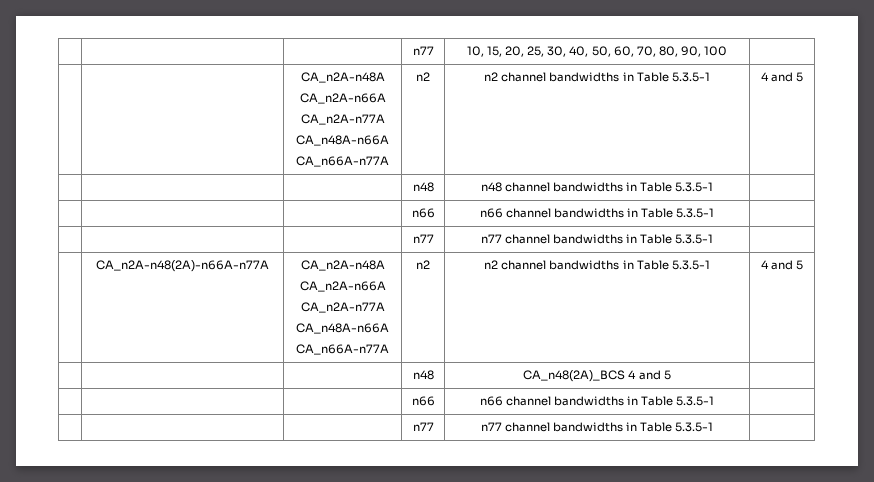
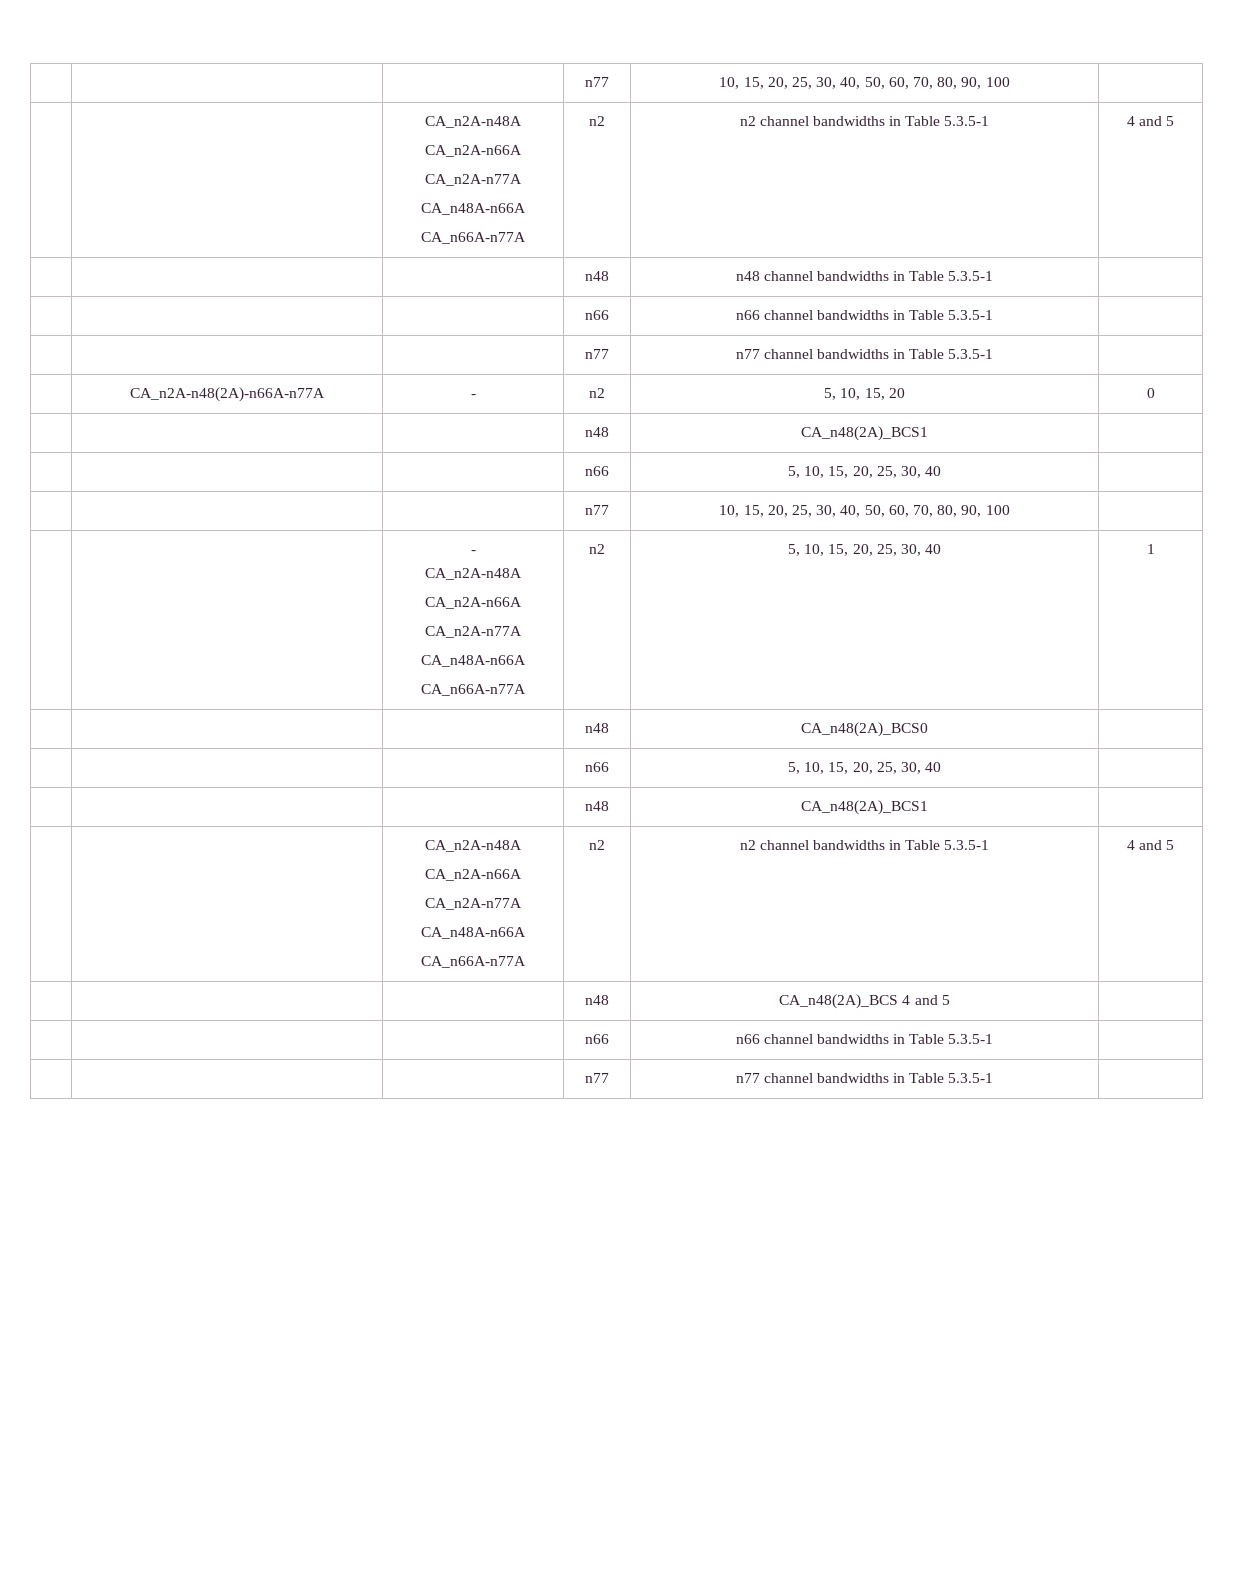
- | CA_n2A-n48(2A)-n66A-n77A | CA_n2A-n48A
+ | CA_n2A-n48(2A)-n66A-n77A | - | n2 | 5, 10, 15, 20 | 0
+ | | | n48 | CA_n48(2A)_BCS1 |
+ | | | n66 | 5, 10, 15, 20, 25, 30, 40 |
+ | | | n77 | 10, 15, 20, 25, 30, 40, 50, 60, 70, 80, 90, 100 |
+ | | -
+ CA_n2A-n48A
+ CA_n2A-n66A
+ CA_n2A-n77A
+ CA_n48A-n66A
+ CA_n66A-n77A | n2 | 5, 10, 15, 20, 25, 30, 40 | 1
+ | | | n48 | CA_n48(2A)_BCS0 |
+ | | | n66 | 5, 10, 15, 20, 25, 30, 40 |
+ | | | n48 | CA_n48(2A)_BCS1 |
+ | | CA_n2A-n48A

